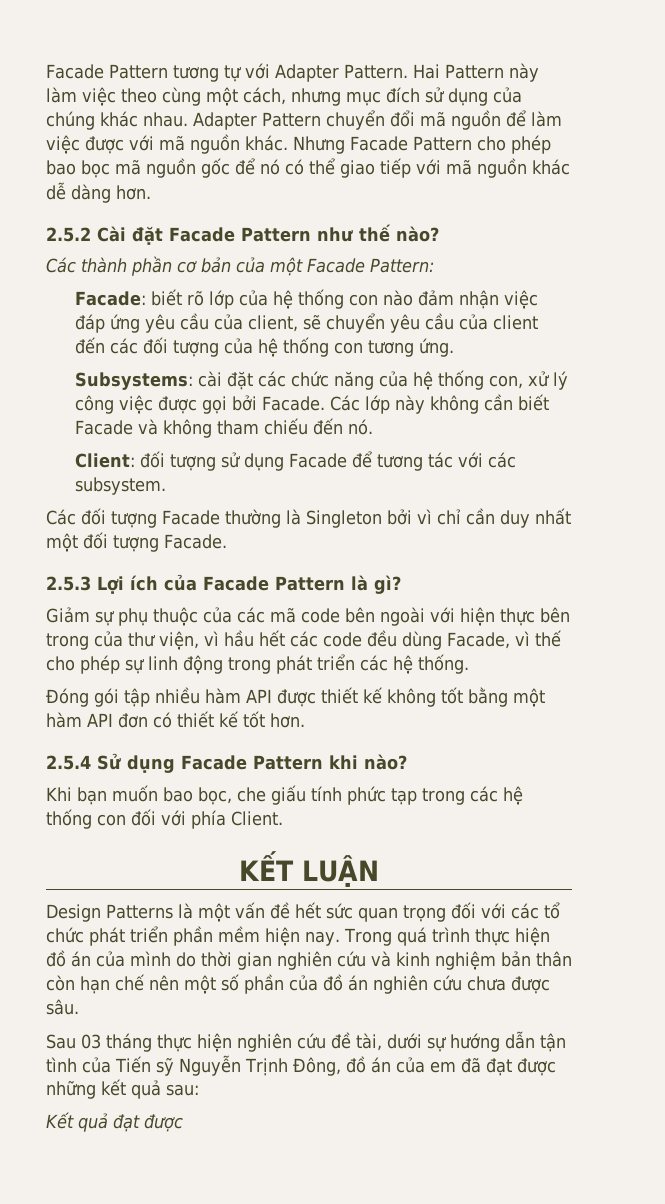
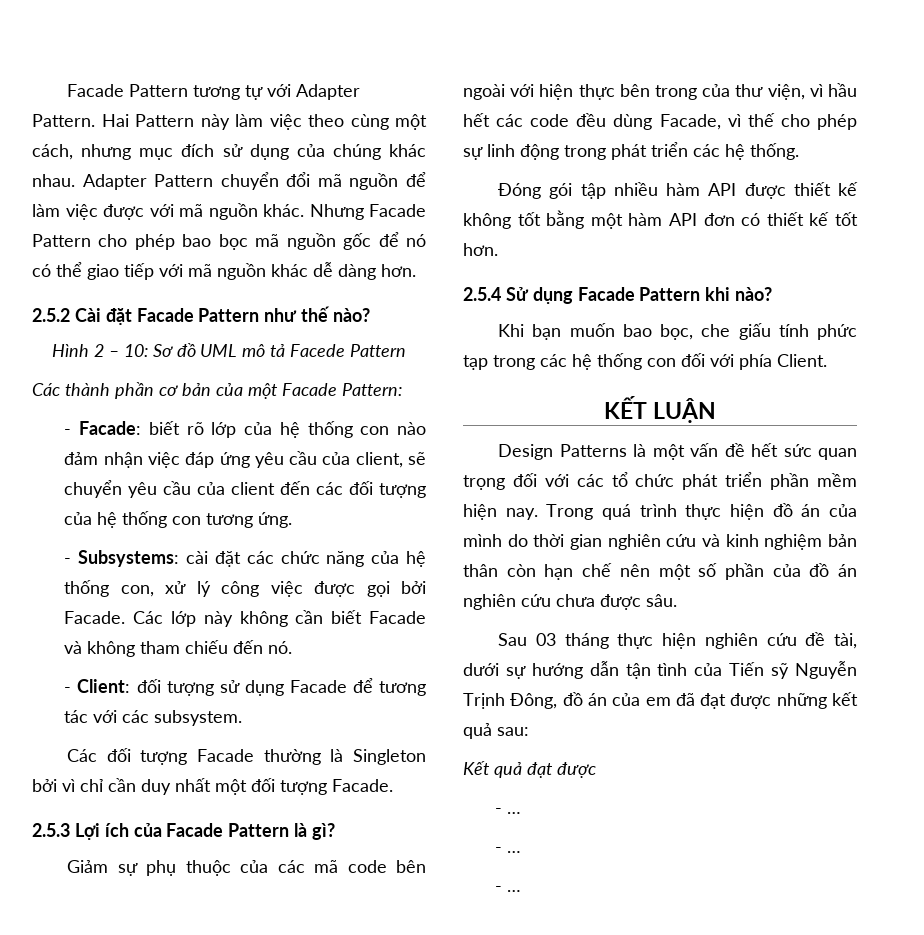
+ Hình 2 – 10: Sơ đồ UML mô tả Facede Pattern
- Facade: biết rõ lớp của hệ thống con nào đảm nhận việc đáp ứng yêu cầu của client, sẽ chuyển yêu cầu của client đến các đối tượng của hệ thống con tương ứng.
+ - Facade: biết rõ lớp của hệ thống con nào đảm nhận việc đáp ứng yêu cầu của client, sẽ chuyển yêu cầu của client đến các đối tượng của hệ thống con tương ứng.
- Subsystems: cài đặt các chức năng của hệ thống con, xử lý công việc được gọi bởi Facade.
+ - Subsystems: cài đặt các chức năng của hệ thống con, xử lý công việc được gọi bởi Facade.
- Client: đối tượng sử dụng Facade để tương tác với các subsystem.
+ - Client: đối tượng sử dụng Facade để tương tác với các subsystem.
  Kết quả đạt được
+ - …
+ - …
+ - …

